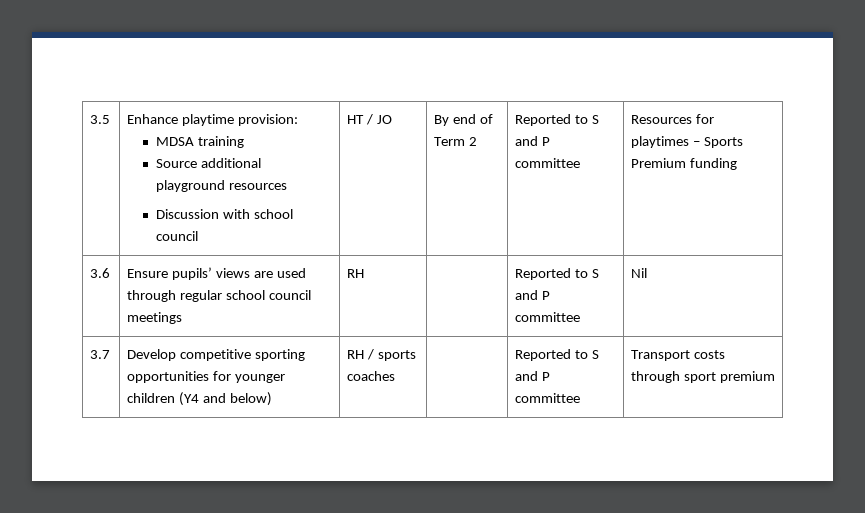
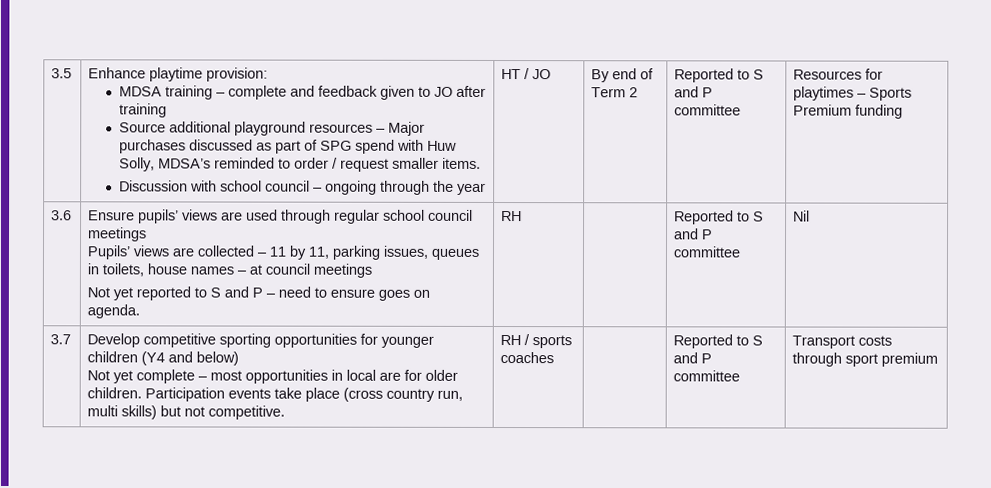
- MDSA training
- Source additional playground resources
+ MDSA training – complete and feedback given to JO after training
+ Source additional playground resources – Major purchases discussed as part of SPG spend with Huw Solly, MDSA’s reminded to order / request smaller items.
- Discussion with school council
+ Discussion with school council – ongoing through the year
+ Pupils’ views are collected – 11 by 11, parking issues, queues in toilets, house names – at council meetings
+ Not yet reported to S and P – need to ensure goes on agenda.
+ Not yet complete – most opportunities in local are for older children. Participation events take place (cross country run, multi skills) but not competitive.

